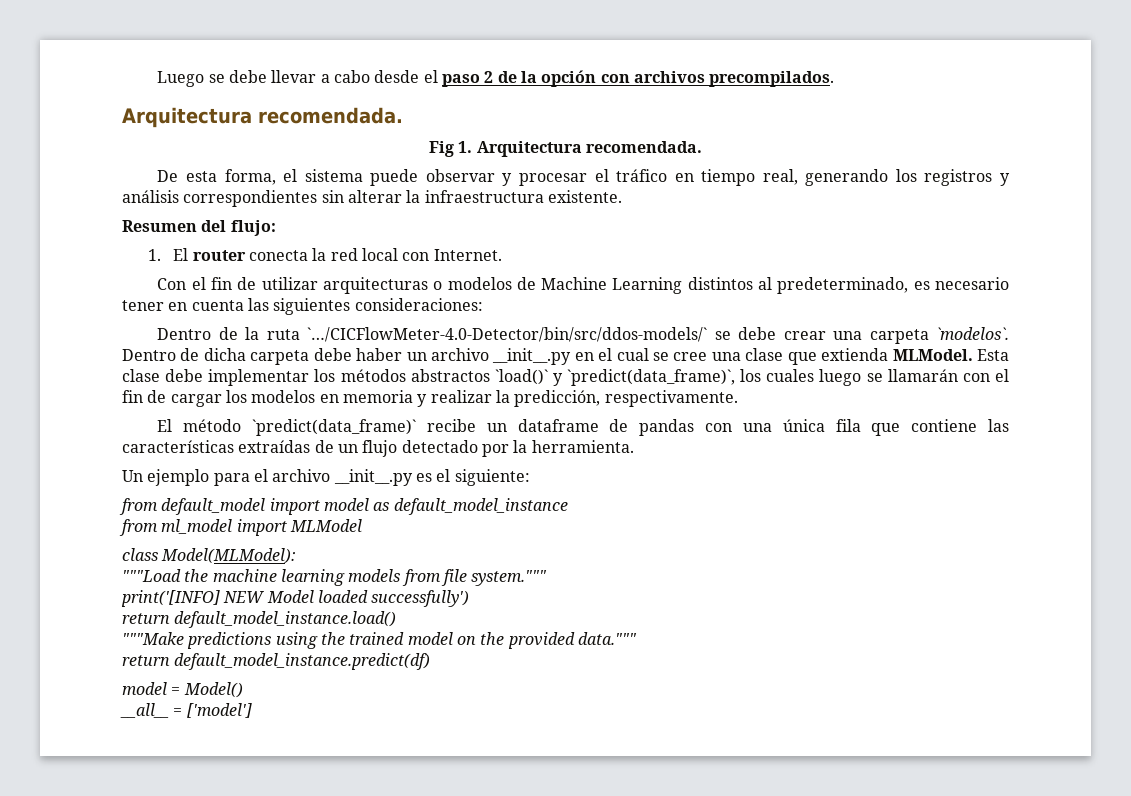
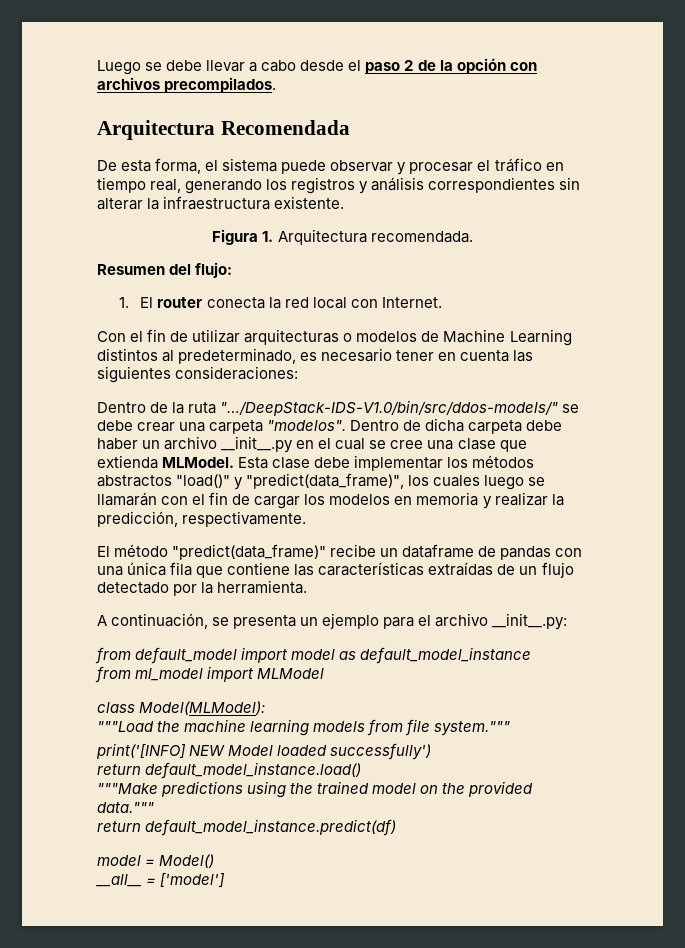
  Luego se debe llevar a cabo desde el paso 2 de la opción con archivos precompilados.
- Arquitectura recomendada.
- Fig 1. Arquitectura recomendada.
+ Arquitectura Recomendada
+ Figura 1. Arquitectura recomendada.
- Dentro de la ruta `…/CICFlowMeter-4.0-Detector/bin/src/ddos-models/` se debe crear una carpeta `modelos`.
+ Dentro de la ruta "…/DeepStack-IDS-V1.0/bin/src/ddos-models/" se debe crear una carpeta "modelos".
- Esta clase debe implementar los métodos abstractos `load()` y `predict(data_frame)`, los cuales luego se llamarán con el fin de cargar los modelos en memoria y realizar la predicción, respectivamente.
+ Esta clase debe implementar los métodos abstractos "load()" y "predict(data_frame)", los cuales luego se llamarán con el fin de cargar los modelos en memoria y realizar la predicción, respectivamente.
- El método `predict(data_frame)` recibe un dataframe de pandas con una única fila que contiene las características extraídas de un flujo detectado por la herramienta.
+ El método "predict(data_frame)" recibe un dataframe de pandas con una única fila que contiene las características extraídas de un flujo detectado por la herramienta.
- Un ejemplo para el archivo __init__.py es el siguiente:
+ A continuación, se presenta un ejemplo para el archivo __init__.py:

